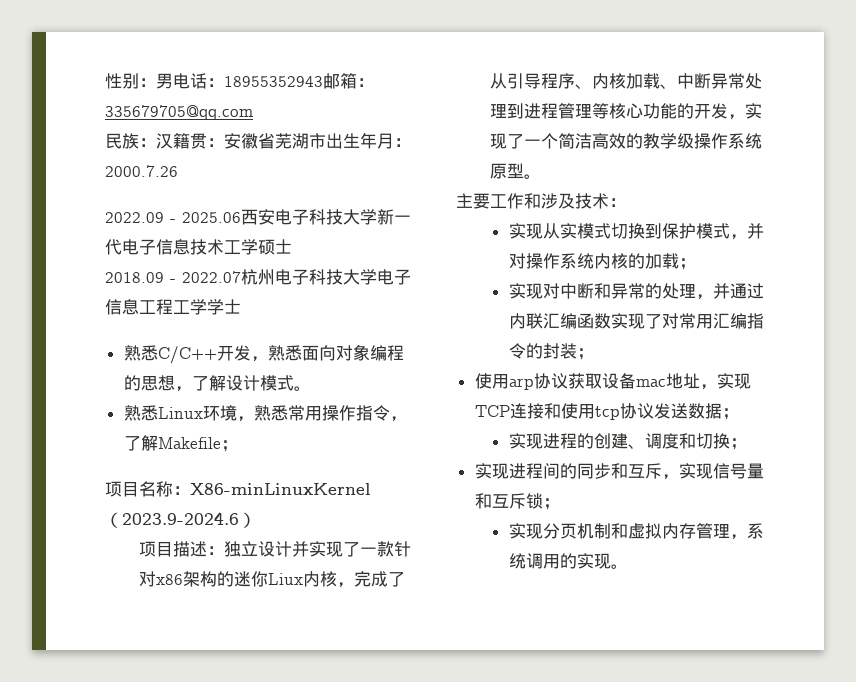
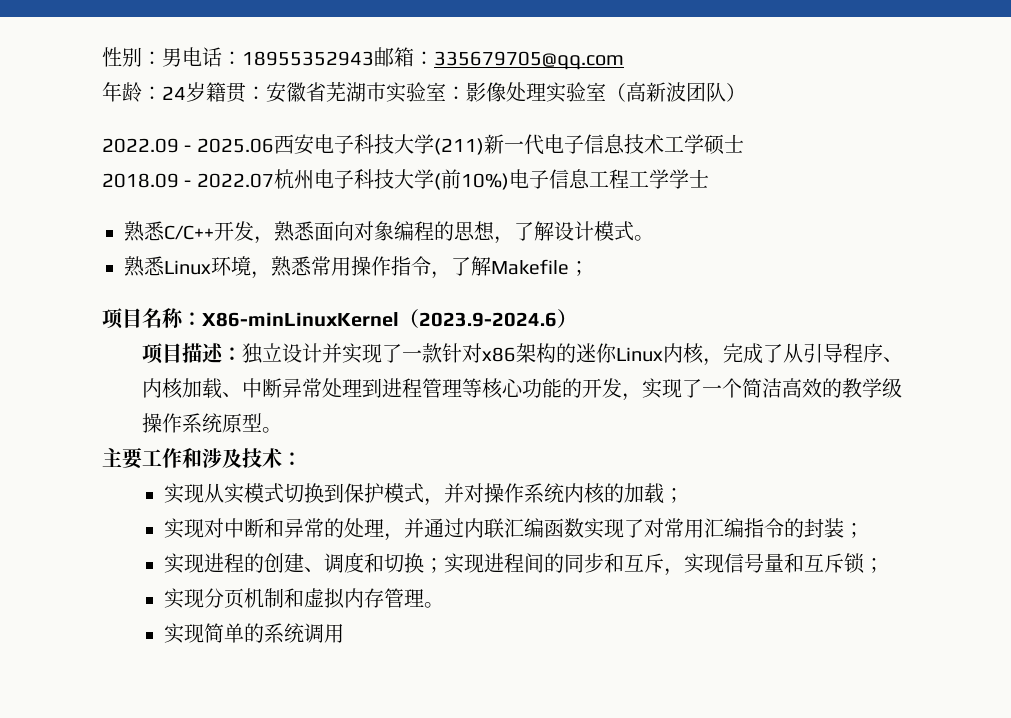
- 民族：汉籍贯：安徽省芜湖市出生年月：2000.7.26
+ 年龄：24岁籍贯：安徽省芜湖市实验室：影像处理实验室（高新波团队）
- 2022.09 - 2025.06西安电子科技大学新一代电子信息技术工学硕士
+ 2022.09 - 2025.06西安电子科技大学(211)新一代电子信息技术工学硕士
- 2018.09 - 2022.07杭州电子科技大学电子信息工程工学学士
+ 2018.09 - 2022.07杭州电子科技大学(前10%)电子信息工程工学学士
- 项目描述：独立设计并实现了一款针对x86架构的迷你Liux内核，完成了从引导程序、内核加载、中断异常处理到进程管理等核心功能的开发，实现了一个简洁高效的教学级操作系统原型。
+ 项目描述：独立设计并实现了一款针对x86架构的迷你Linux内核，完成了从引导程序、内核加载、中断异常处理到进程管理等核心功能的开发，实现了一个简洁高效的教学级操作系统原型。
- 使用arp协议获取设备mac地址，实现TCP连接和使用tcp协议发送数据；
- 实现进程的创建、调度和切换；
- 实现进程间的同步和互斥，实现信号量和互斥锁；
+ 实现进程的创建、调度和切换；实现进程间的同步和互斥，实现信号量和互斥锁；
- 实现分页机制和虚拟内存管理，系统调用的实现。
+ 实现分页机制和虚拟内存管理。
+ 实现简单的系统调用

